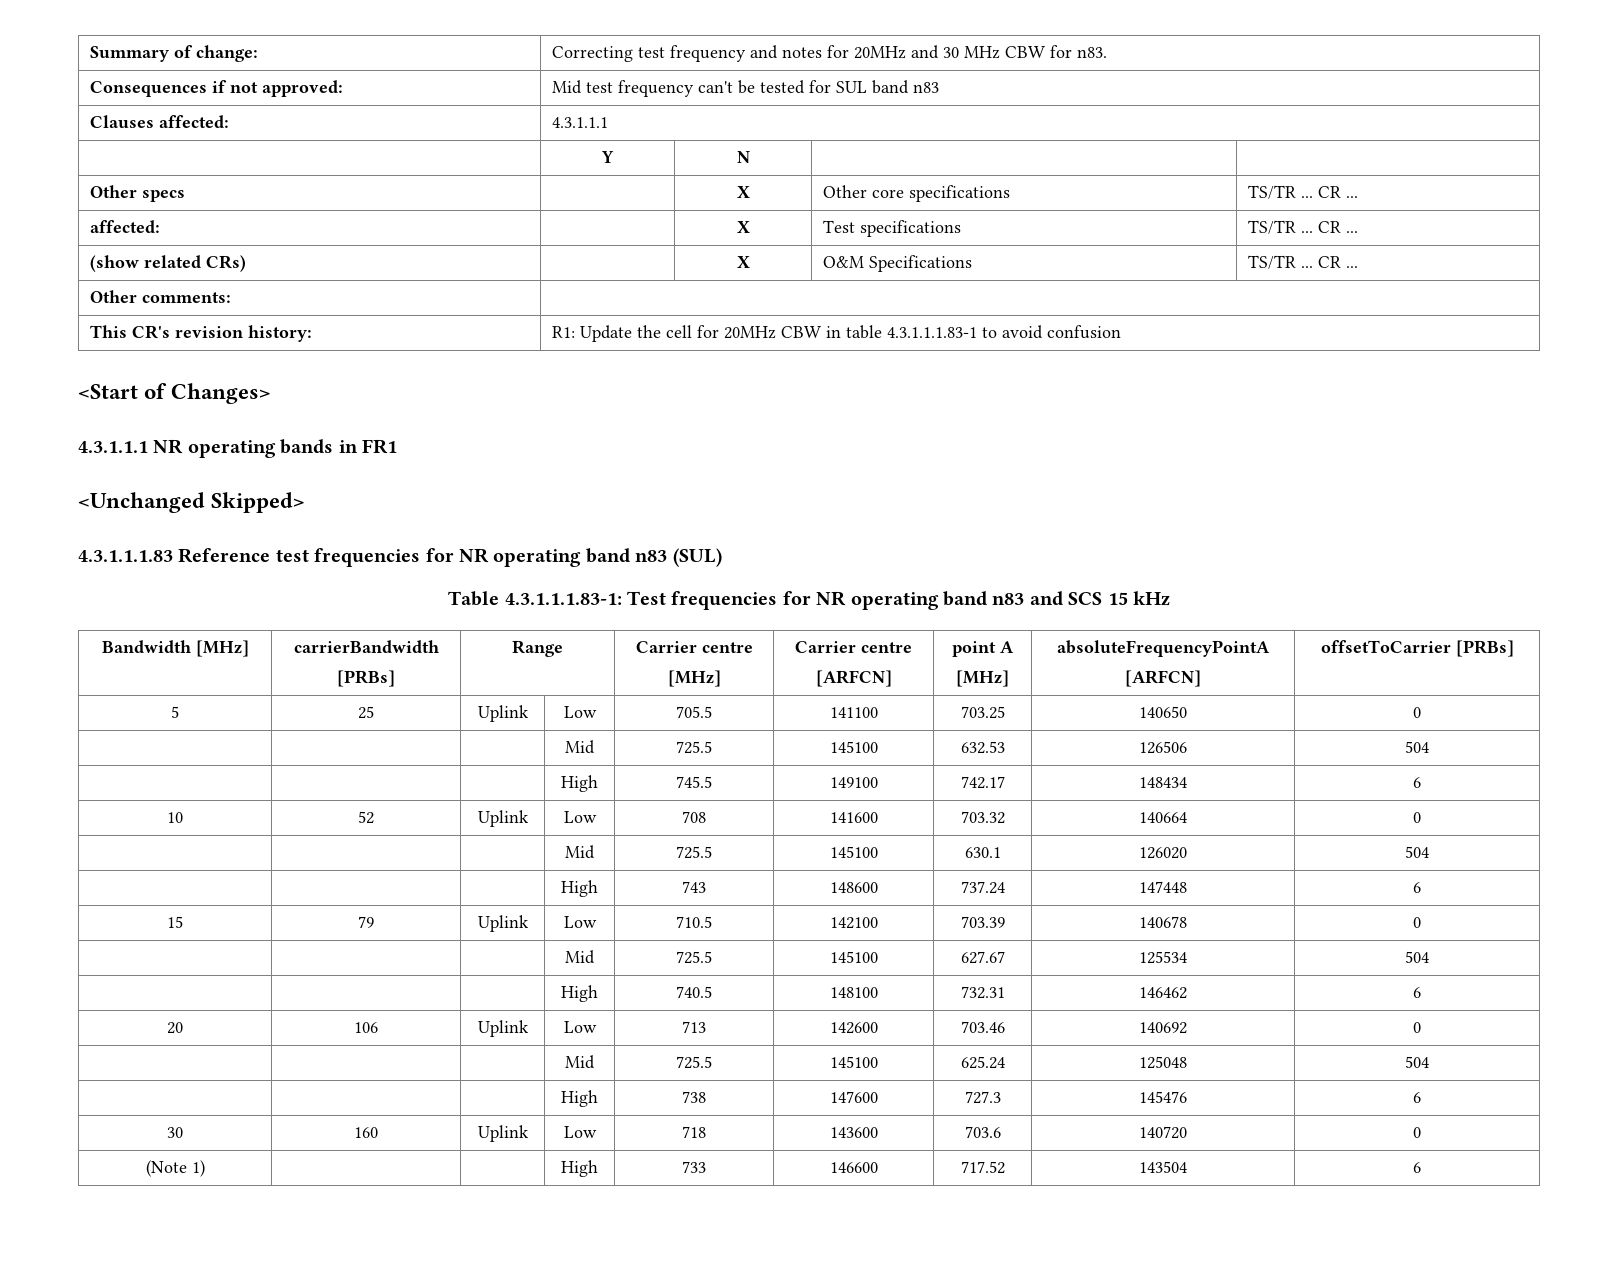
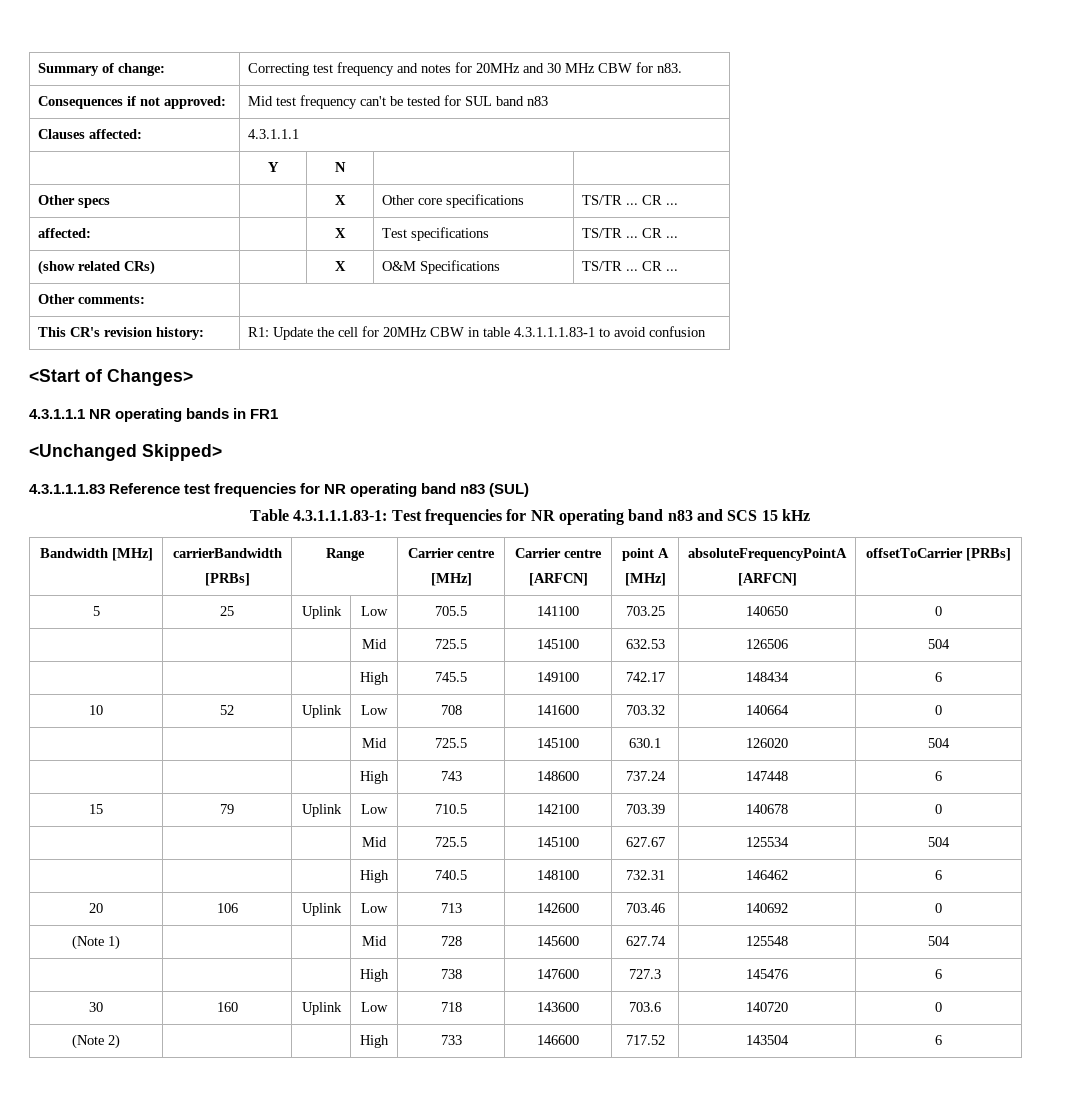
- | | | Mid | 725.5 | 145100 | 625.24 | 125048 | 504
+ (Note 1) | | | Mid | 728 | 145600 | 627.74 | 125548 | 504
- (Note 1) | | | High | 733 | 146600 | 717.52 | 143504 | 6
+ (Note 2) | | | High | 733 | 146600 | 717.52 | 143504 | 6

